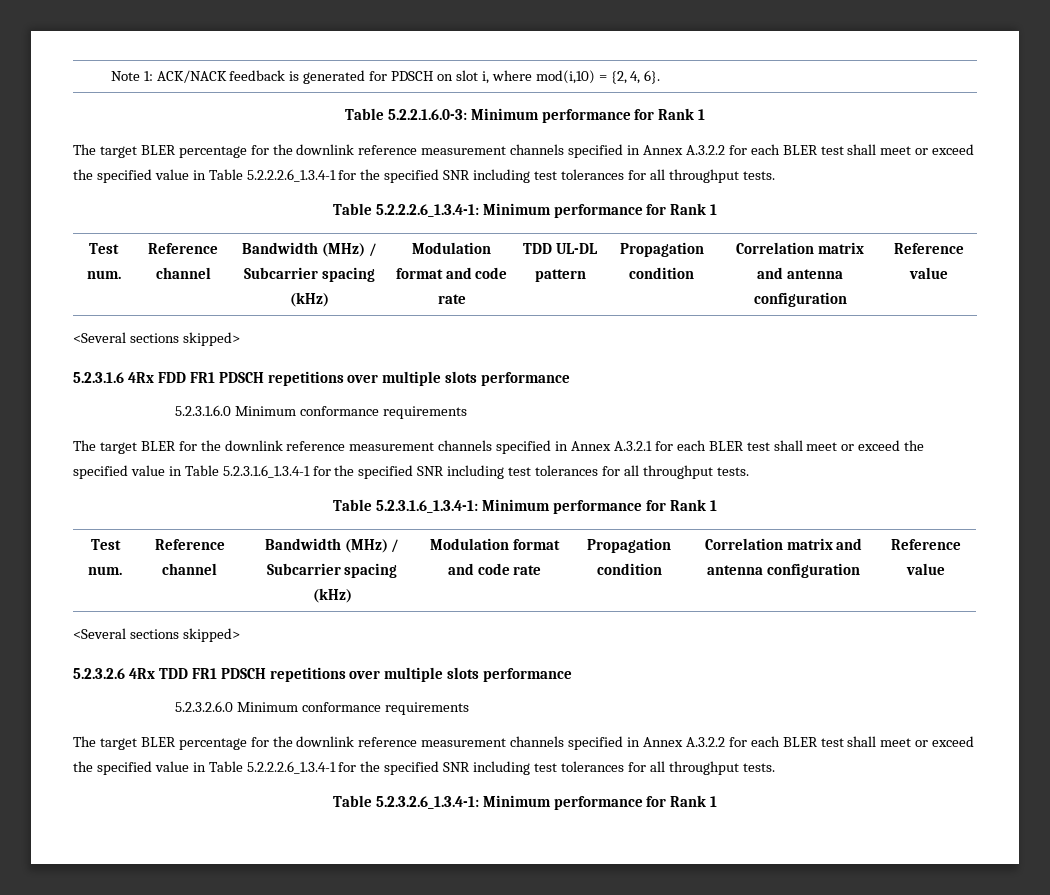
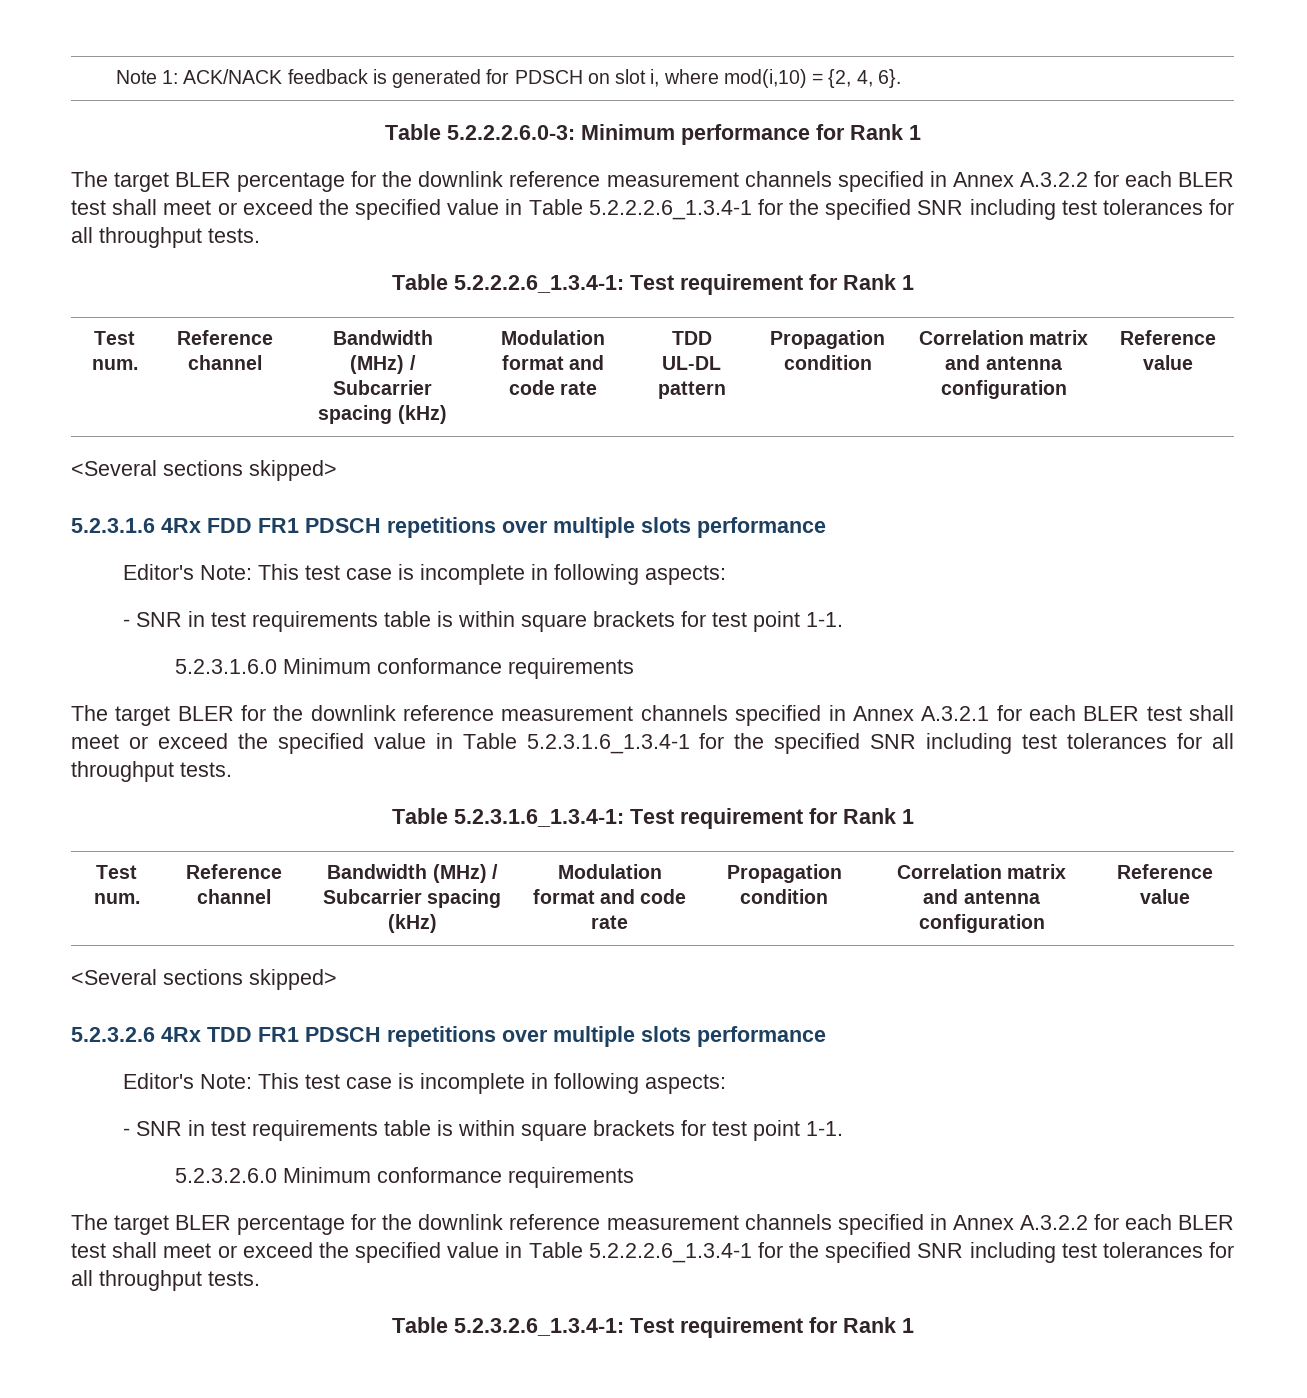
- Table 5.2.2.1.6.0-3: Minimum performance for Rank 1
+ Table 5.2.2.2.6.0-3: Minimum performance for Rank 1
- Table 5.2.2.2.6_1.3.4-1: Minimum performance for Rank 1
+ Table 5.2.2.2.6_1.3.4-1: Test requirement for Rank 1
  5.2.3.1.6 4Rx FDD FR1 PDSCH repetitions over multiple slots performance
+ Editor's Note: This test case is incomplete in following aspects:
+ - SNR in test requirements table is within square brackets for test point 1-1.
- Table 5.2.3.1.6_1.3.4-1: Minimum performance for Rank 1
+ Table 5.2.3.1.6_1.3.4-1: Test requirement for Rank 1
  5.2.3.2.6 4Rx TDD FR1 PDSCH repetitions over multiple slots performance
+ Editor's Note: This test case is incomplete in following aspects:
+ - SNR in test requirements table is within square brackets for test point 1-1.
- Table 5.2.3.2.6_1.3.4-1: Minimum performance for Rank 1
+ Table 5.2.3.2.6_1.3.4-1: Test requirement for Rank 1

